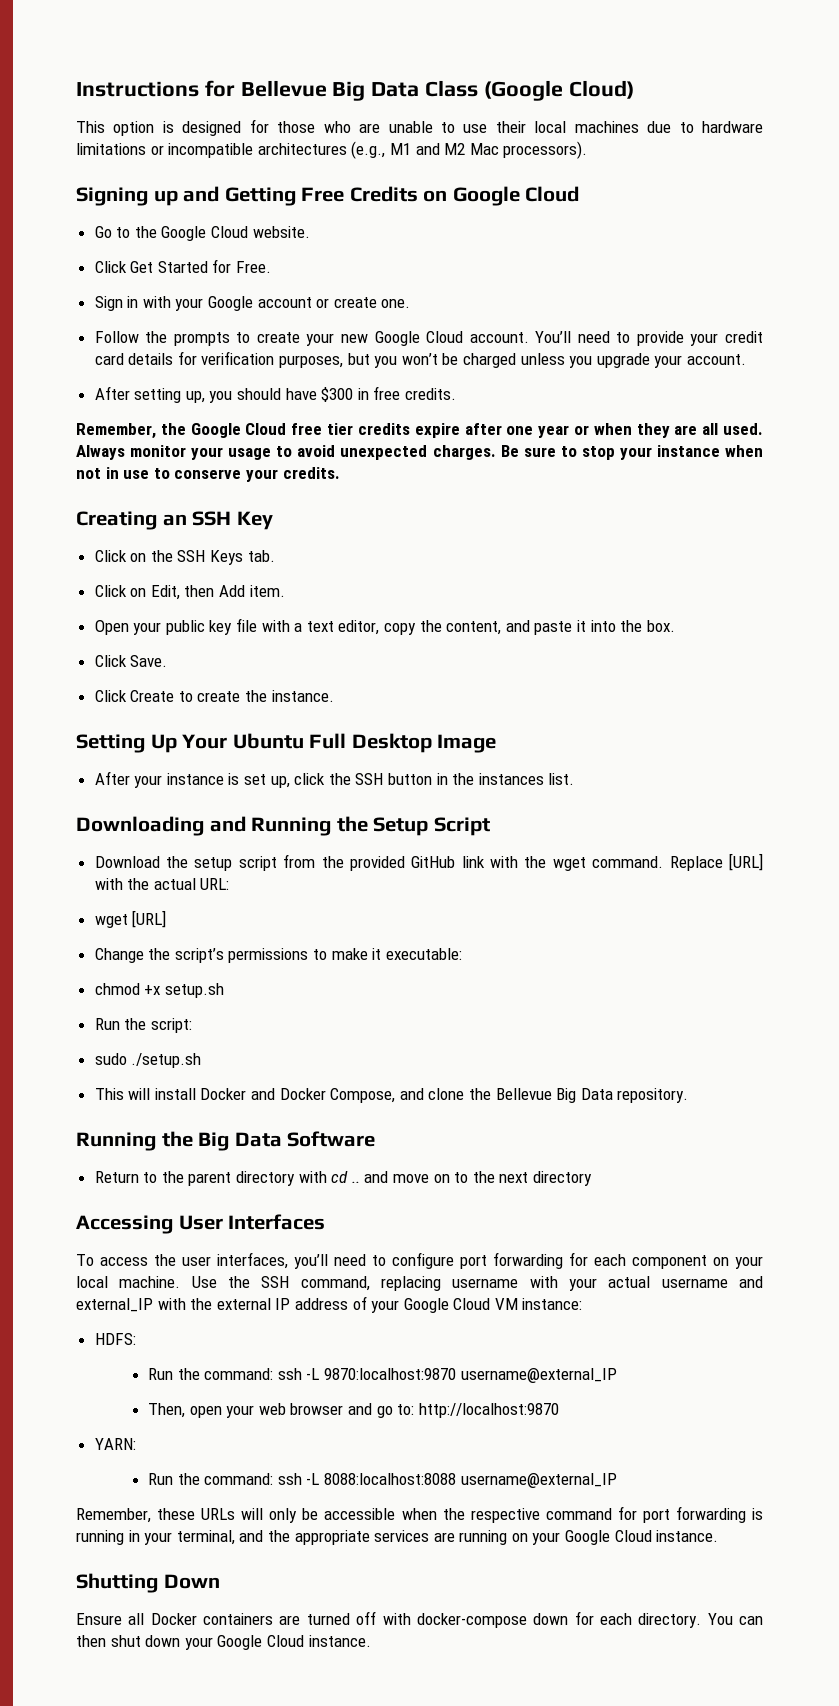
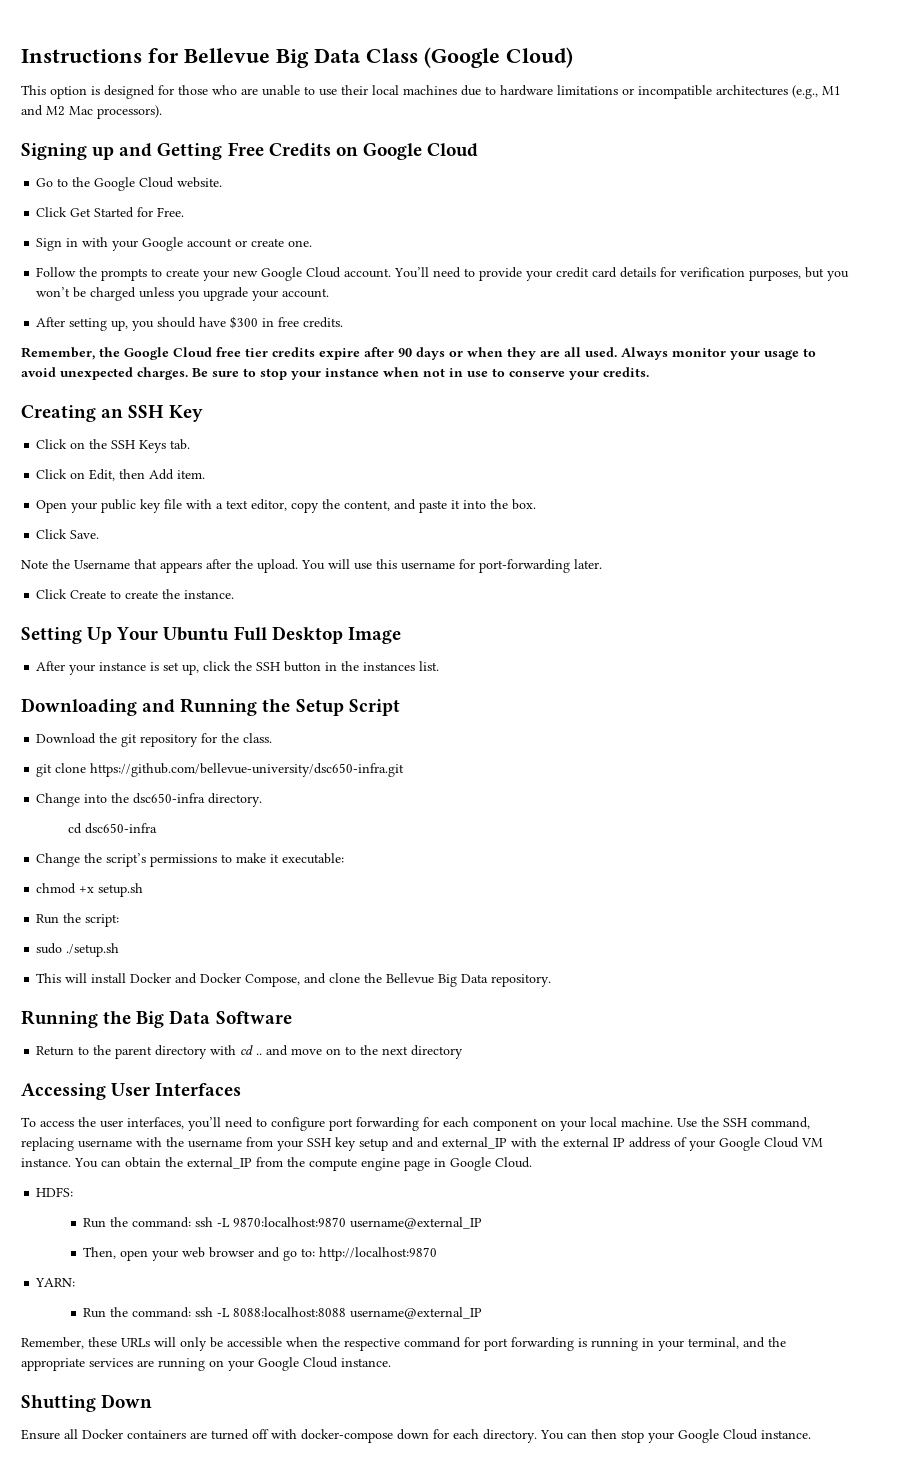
- Remember, the Google Cloud free tier credits expire after one year or when they are all used.
+ Remember, the Google Cloud free tier credits expire after 90 days or when they are all used.
+ Note the Username that appears after the upload. You will use this username for port-forwarding later.
- Download the setup script from the provided GitHub link with the wget command. Replace [URL] with the actual URL:
- wget [URL]
+ Download the git repository for the class.
+ git clone https://github.com/bellevue-university/dsc650-infra.git
+ Change into the dsc650-infra directory.
+ cd dsc650-infra
- Use the SSH command, replacing username with your actual username and external_IP with the external IP address of your Google Cloud VM instance:
+ Use the SSH command, replacing username with the username from your SSH key setup and and external_IP with the external IP address of your Google Cloud VM instance. You can obtain the external_IP from the compute engine page in Google Cloud.
- You can then shut down your Google Cloud instance.
+ You can then stop your Google Cloud instance.

